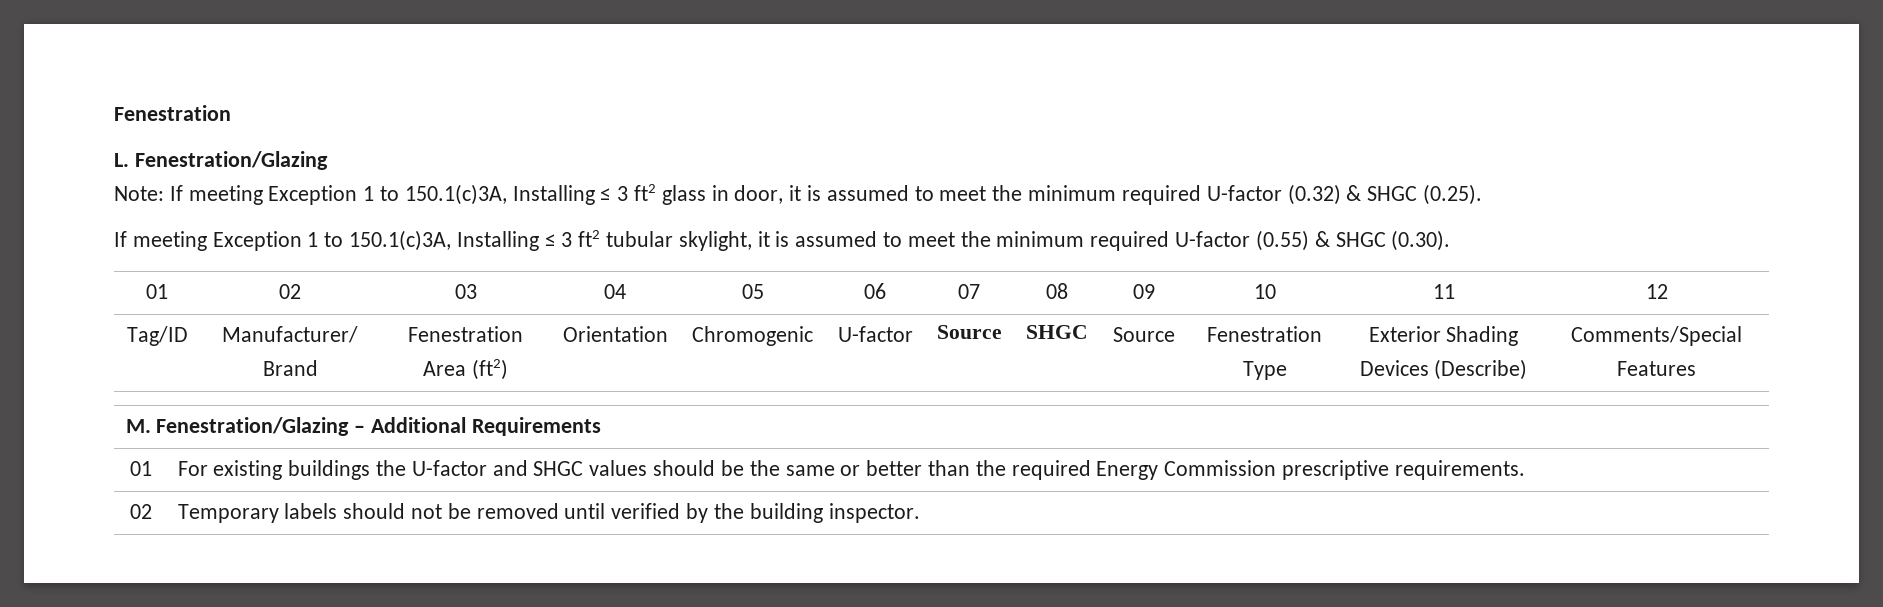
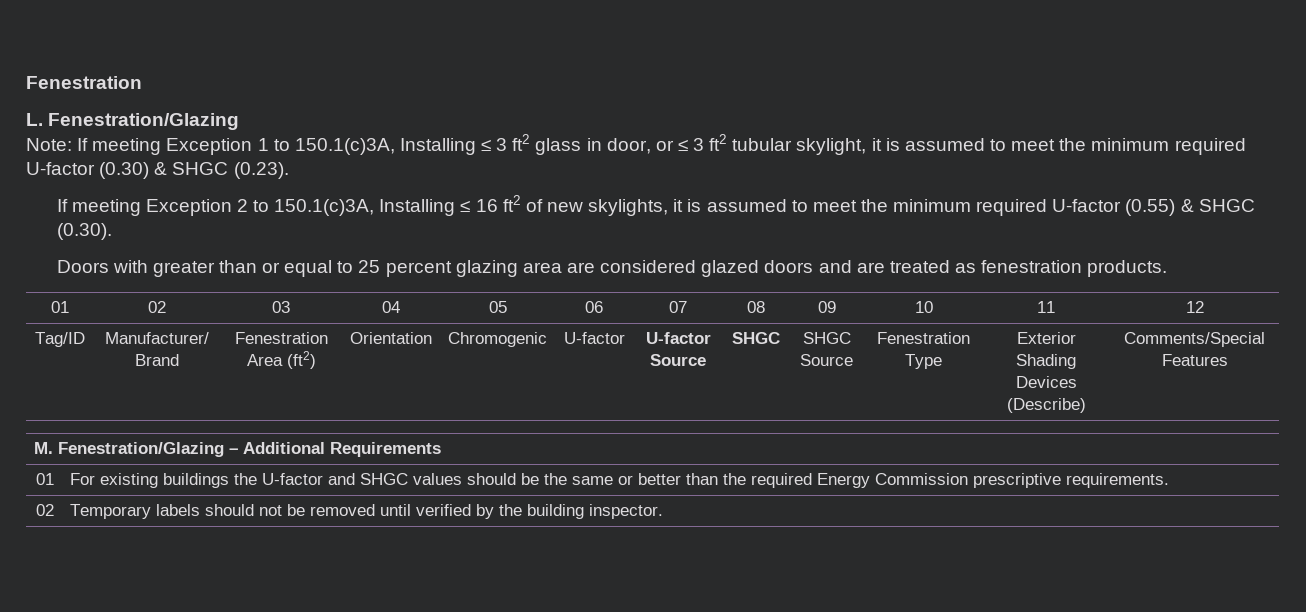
- Note: If meeting Exception 1 to 150.1(c)3A, Installing ≤ 3 ft2 glass in door, it is assumed to meet the minimum required U-factor (0.32) & SHGC (0.25).
- If meeting Exception 1 to 150.1(c)3A, Installing ≤ 3 ft2 tubular skylight, it is assumed to meet the minimum required U-factor (0.55) & SHGC (0.30).
+ Note: If meeting Exception 1 to 150.1(c)3A, Installing ≤ 3 ft2 glass in door, or ≤ 3 ft2 tubular skylight, it is assumed to meet the minimum required U-factor (0.30) & SHGC (0.23).
+ If meeting Exception 2 to 150.1(c)3A, Installing ≤ 16 ft2 of new skylights, it is assumed to meet the minimum required U-factor (0.55) & SHGC (0.30).
+ Doors with greater than or equal to 25 percent glazing area are considered glazed doors and are treated as fenestration products.
- Tag/ID | Manufacturer/ Brand | Fenestration Area (ft2) | Orientation | Chromogenic | U-factor | Source | SHGC | Source | Fenestration Type | Exterior Shading Devices (Describe) | Comments/Special Features
+ Tag/ID | Manufacturer/ Brand | Fenestration Area (ft2) | Orientation | Chromogenic | U-factor | U-factor Source | SHGC | SHGC Source | Fenestration Type | Exterior Shading Devices (Describe) | Comments/Special Features

